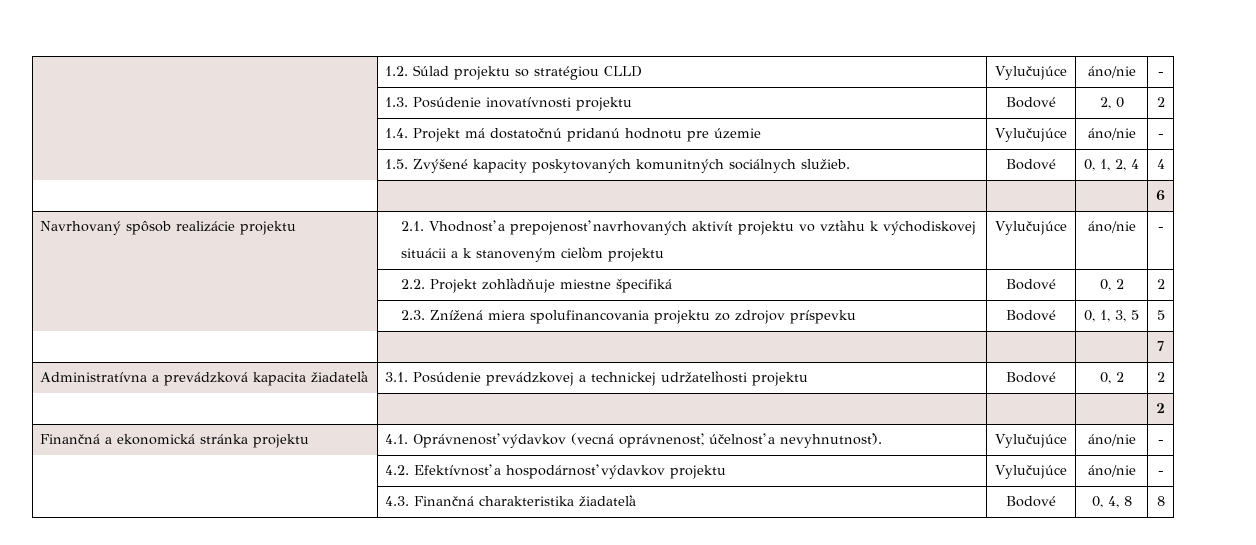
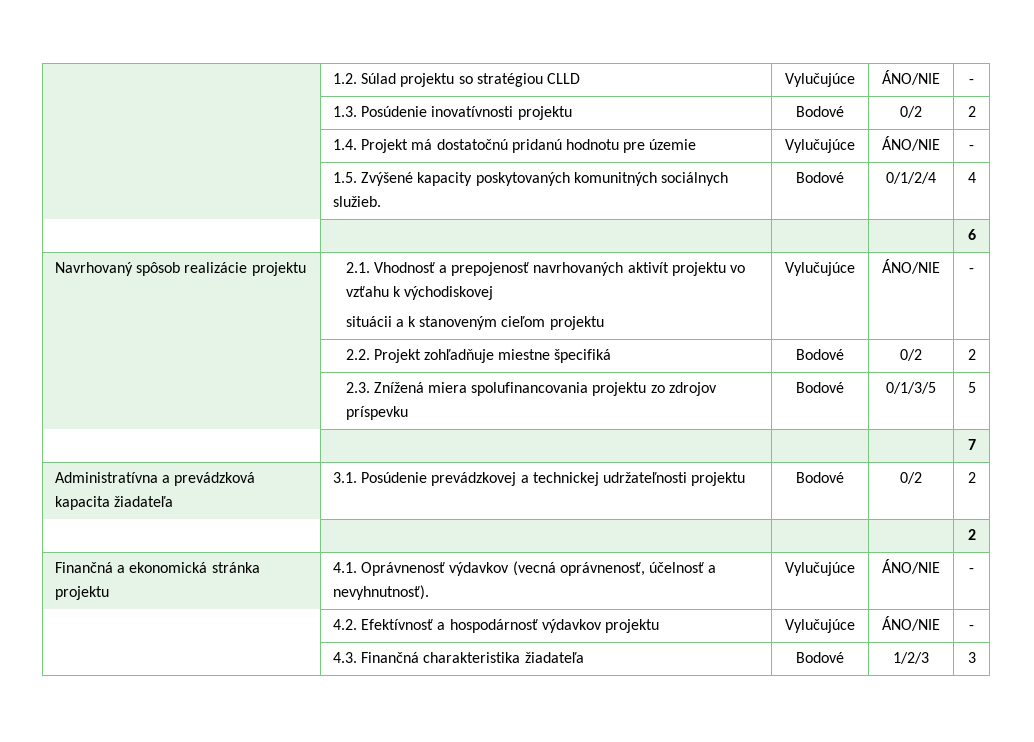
- | 1.2. Súlad projektu so stratégiou CLLD | Vylučujúce | áno/nie | -
+ | 1.2. Súlad projektu so stratégiou CLLD | Vylučujúce | ÁNO/NIE | -
- | 1.3. Posúdenie inovatívnosti projektu | Bodové | 2, 0 | 2
+ | 1.3. Posúdenie inovatívnosti projektu | Bodové | 0/2 | 2
- | 1.4. Projekt má dostatočnú pridanú hodnotu pre územie | Vylučujúce | áno/nie | -
+ | 1.4. Projekt má dostatočnú pridanú hodnotu pre územie | Vylučujúce | ÁNO/NIE | -
- | 1.5. Zvýšené kapacity poskytovaných komunitných sociálnych služieb. | Bodové | 0, 1, 2, 4 | 4
+ | 1.5. Zvýšené kapacity poskytovaných komunitných sociálnych služieb. | Bodové | 0/1/2/4 | 4
  Navrhovaný spôsob realizácie projektu | 2.1. Vhodnosť a prepojenosť navrhovaných aktivít projektu vo vzťahu k východiskovej
- situácii a k stanoveným cieľom projektu | Vylučujúce | áno/nie | -
+ situácii a k stanoveným cieľom projektu | Vylučujúce | ÁNO/NIE | -
- | 2.2. Projekt zohľadňuje miestne špecifiká | Bodové | 0, 2 | 2
+ | 2.2. Projekt zohľadňuje miestne špecifiká | Bodové | 0/2 | 2
- | 2.3. Znížená miera spolufinancovania projektu zo zdrojov príspevku | Bodové | 0, 1, 3, 5 | 5
+ | 2.3. Znížená miera spolufinancovania projektu zo zdrojov príspevku | Bodové | 0/1/3/5 | 5
- Administratívna a prevádzková kapacita žiadateľa | 3.1. Posúdenie prevádzkovej a technickej udržateľnosti projektu | Bodové | 0, 2 | 2
+ Administratívna a prevádzková kapacita žiadateľa | 3.1. Posúdenie prevádzkovej a technickej udržateľnosti projektu | Bodové | 0/2 | 2
- Finančná a ekonomická stránka projektu | 4.1. Oprávnenosť výdavkov (vecná oprávnenosť, účelnosť a nevyhnutnosť). | Vylučujúce | áno/nie | -
+ Finančná a ekonomická stránka projektu | 4.1. Oprávnenosť výdavkov (vecná oprávnenosť, účelnosť a nevyhnutnosť). | Vylučujúce | ÁNO/NIE | -
- | 4.2. Efektívnosť a hospodárnosť výdavkov projektu | Vylučujúce | áno/nie | -
+ | 4.2. Efektívnosť a hospodárnosť výdavkov projektu | Vylučujúce | ÁNO/NIE | -
- | 4.3. Finančná charakteristika žiadateľa | Bodové | 0, 4, 8 | 8
+ | 4.3. Finančná charakteristika žiadateľa | Bodové | 1/2/3 | 3

